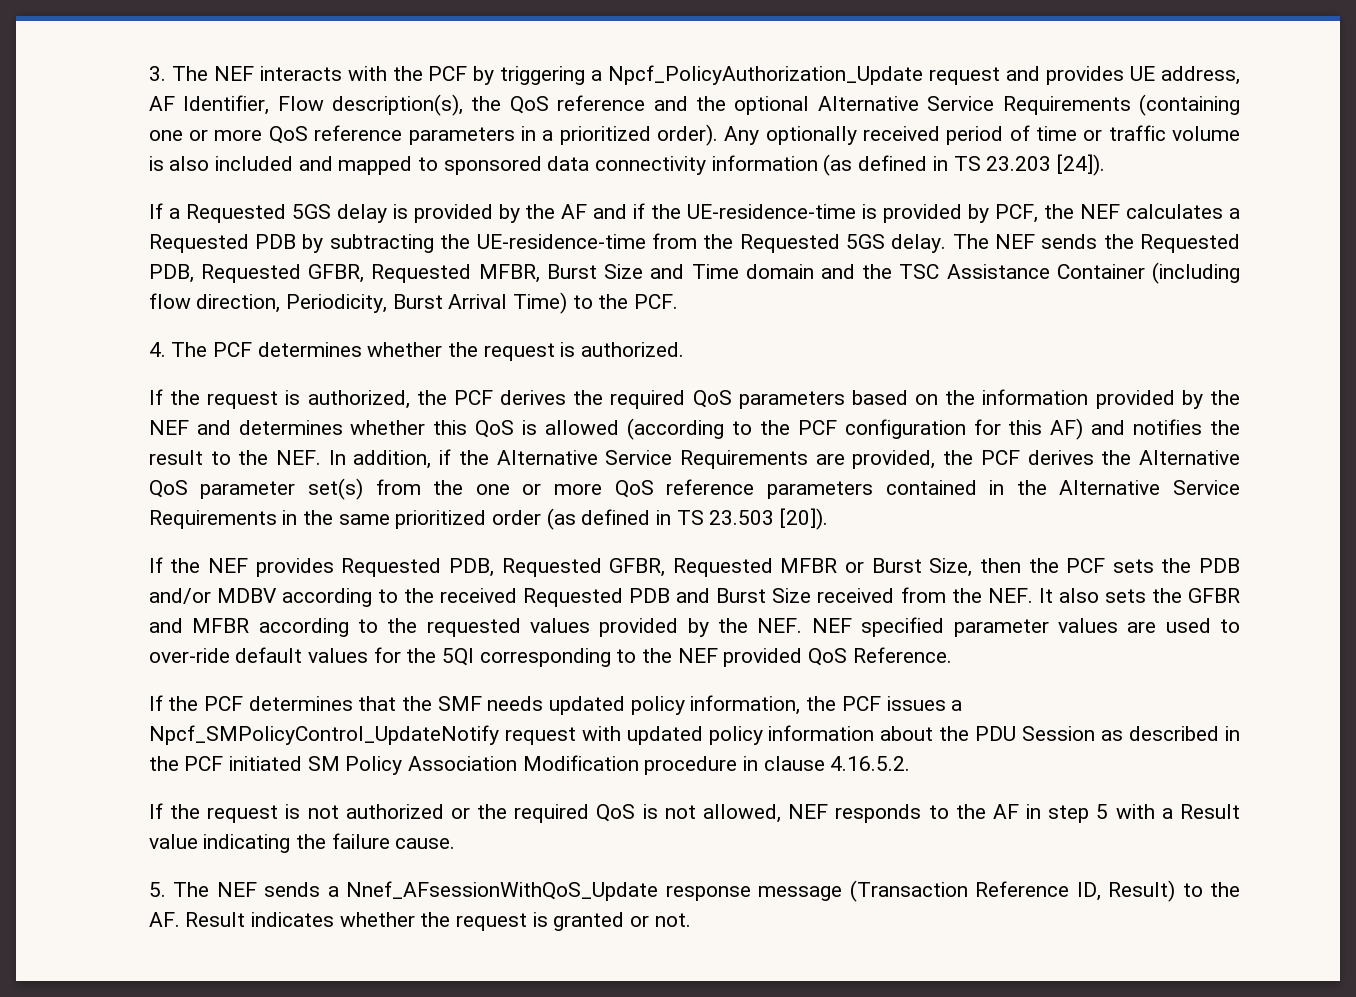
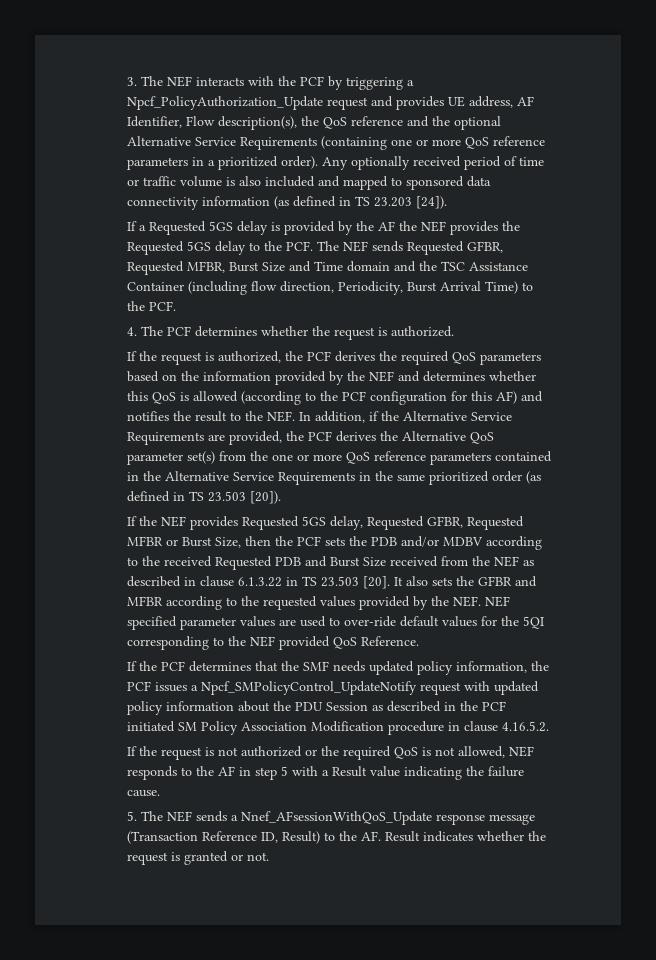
- If a Requested 5GS delay is provided by the AF and if the UE-residence-time is provided by PCF, the NEF calculates a Requested PDB by subtracting the UE-residence-time from the Requested 5GS delay. The NEF sends the Requested PDB, Requested GFBR, Requested MFBR, Burst Size and Time domain and the TSC Assistance Container (including flow direction, Periodicity, Burst Arrival Time) to the PCF.
+ If a Requested 5GS delay is provided by the AF the NEF provides the Requested 5GS delay to the PCF. The NEF sends Requested GFBR, Requested MFBR, Burst Size and Time domain and the TSC Assistance Container (including flow direction, Periodicity, Burst Arrival Time) to the PCF.
- If the NEF provides Requested PDB, Requested GFBR, Requested MFBR or Burst Size, then the PCF sets the PDB and/or MDBV according to the received Requested PDB and Burst Size received from the NEF. It also sets the GFBR and MFBR according to the requested values provided by the NEF. NEF specified parameter values are used to over-ride default values for the 5QI corresponding to the NEF provided QoS Reference.
+ If the NEF provides Requested 5GS delay, Requested GFBR, Requested MFBR or Burst Size, then the PCF sets the PDB and/or MDBV according to the received Requested PDB and Burst Size received from the NEF as described in clause 6.1.3.22 in TS 23.503 [20]. It also sets the GFBR and MFBR according to the requested values provided by the NEF. NEF specified parameter values are used to over-ride default values for the 5QI corresponding to the NEF provided QoS Reference.

